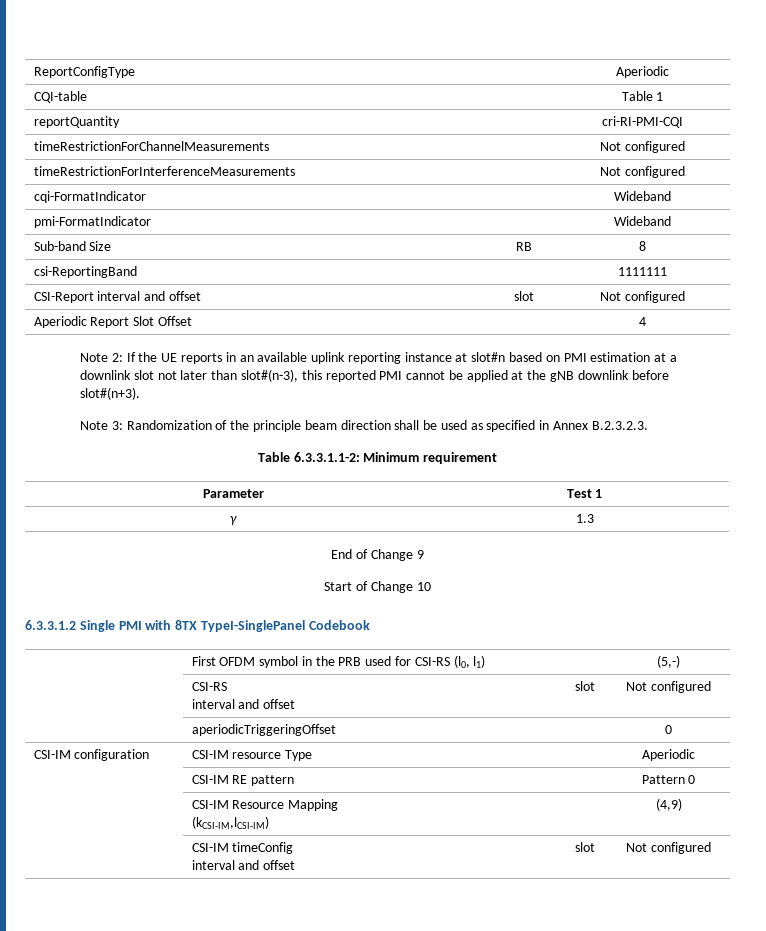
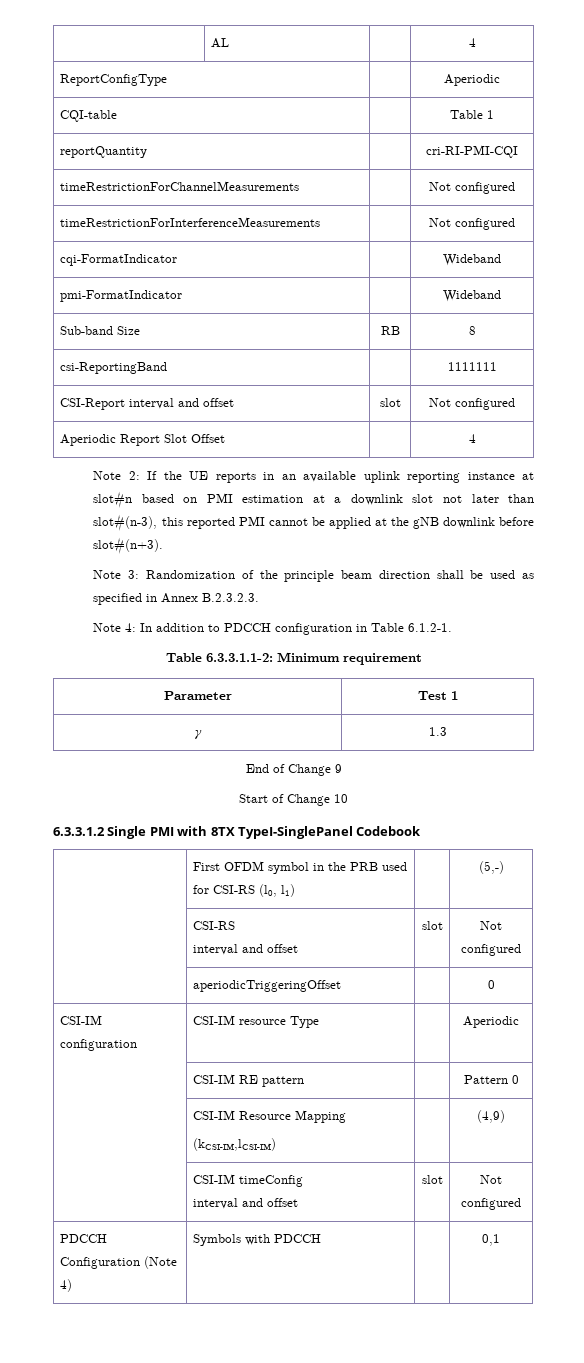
+ | AL | | 4
+ Note 4: In addition to PDCCH configuration in Table 6.1.2-1.
+ PDCCH Configuration (Note 4) | Symbols with PDCCH | | 0,1

